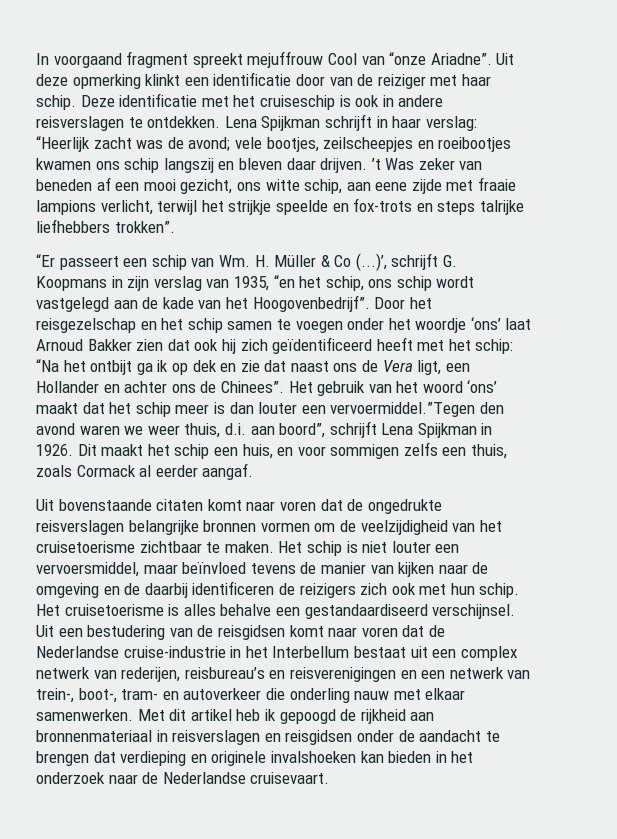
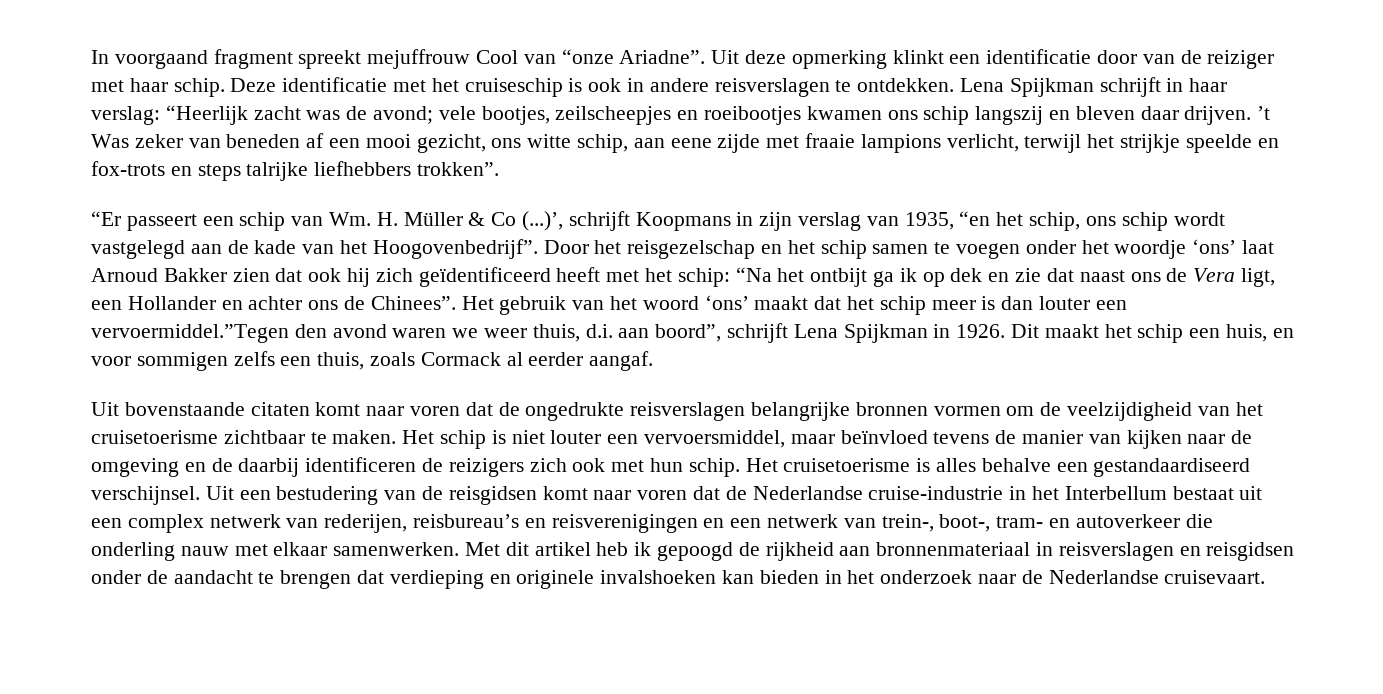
- “Er passeert een schip van Wm. H. Müller & Co (...)’, schrijft G. Koopmans in zijn verslag van 1935, “en het schip, ons schip wordt vastgelegd aan de kade van het Hoogovenbedrijf”.
+ “Er passeert een schip van Wm. H. Müller & Co (...)’, schrijft Koopmans in zijn verslag van 1935, “en het schip, ons schip wordt vastgelegd aan de kade van het Hoogovenbedrijf”.

